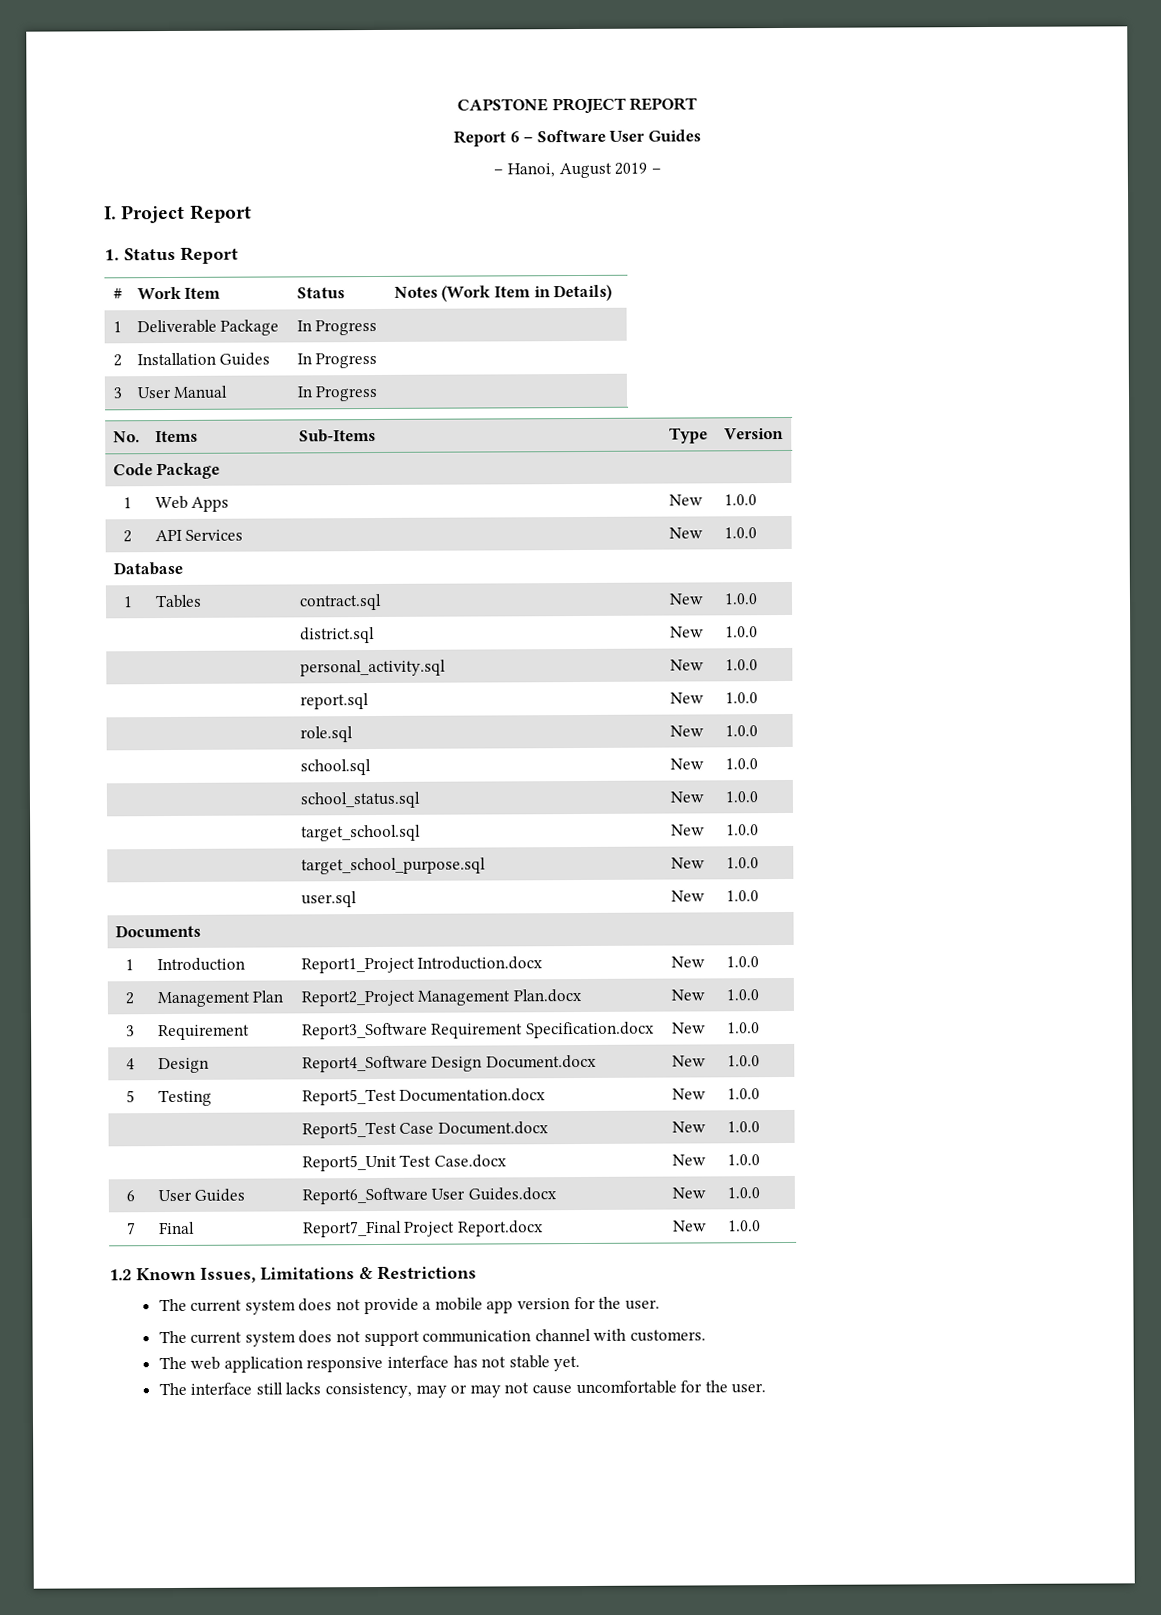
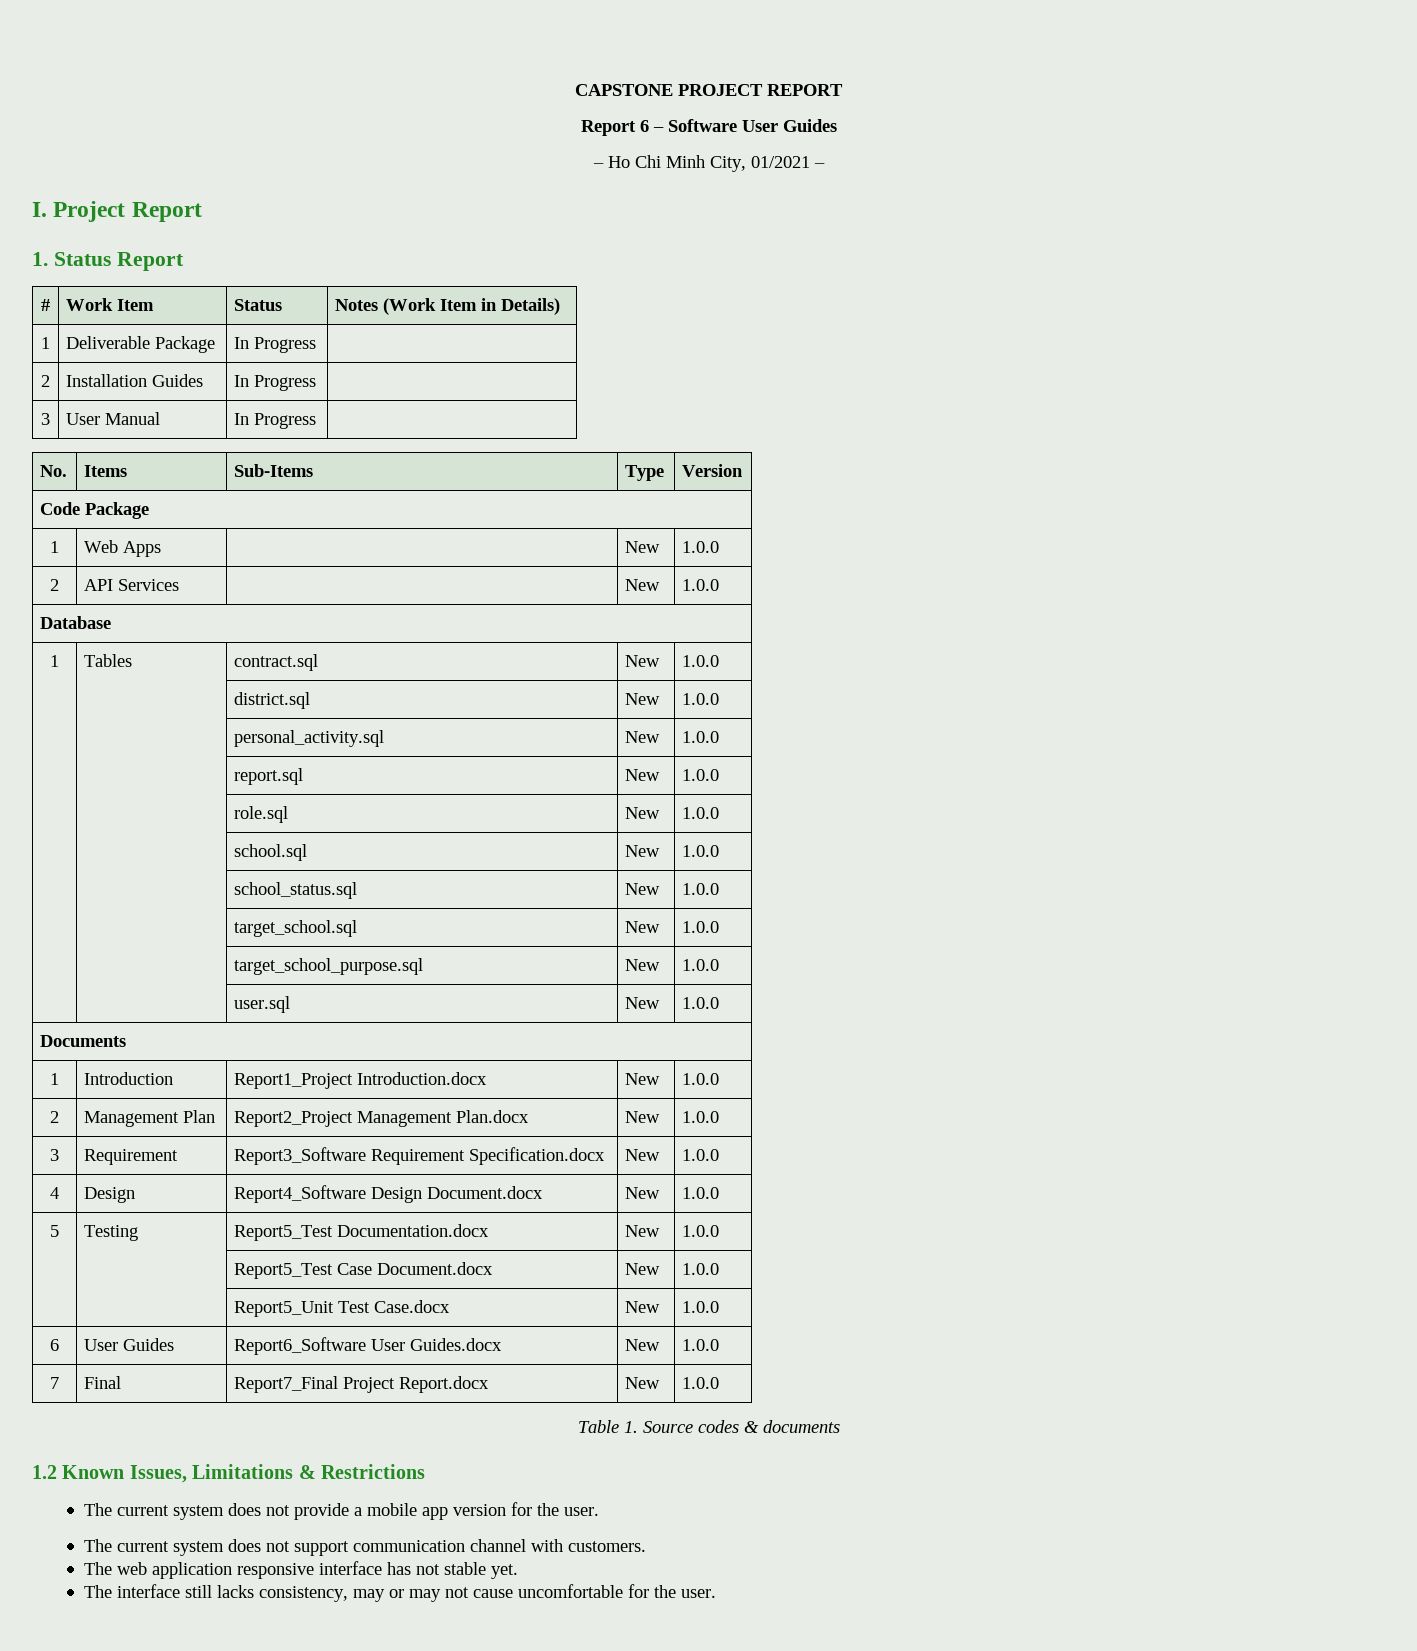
- – Hanoi, August 2019 –
+ – Ho Chi Minh City, 01/2021 –
+ Table 1. Source codes & documents

